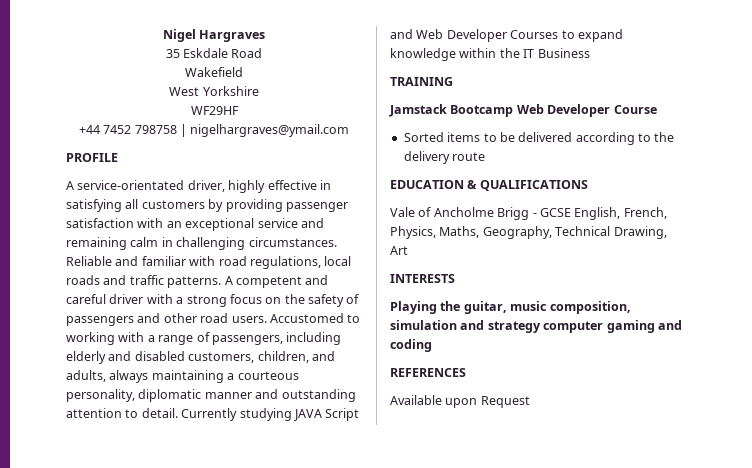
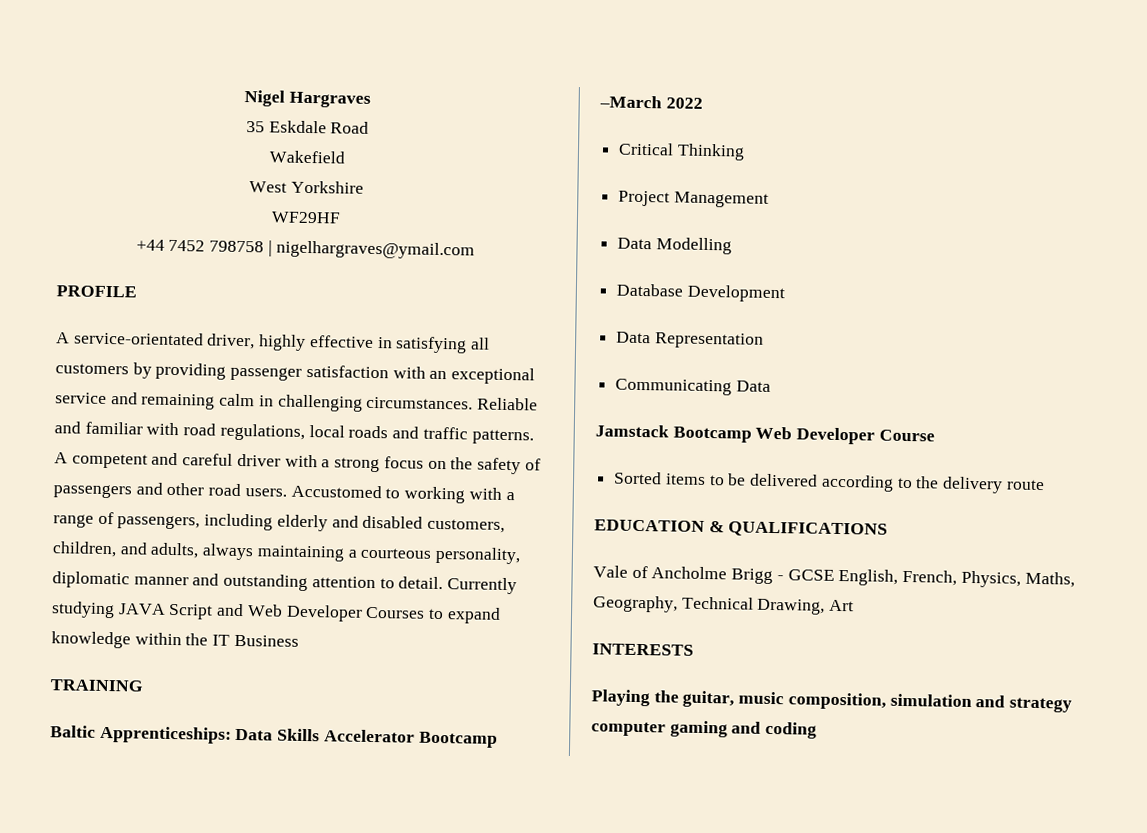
+ Baltic Apprenticeships: Data Skills Accelerator Bootcamp –March 2022
+ Critical Thinking
+ Project Management
+ Data Modelling
+ Database Development
+ Data Representation
+ Communicating Data
- REFERENCES
- Available upon Request

